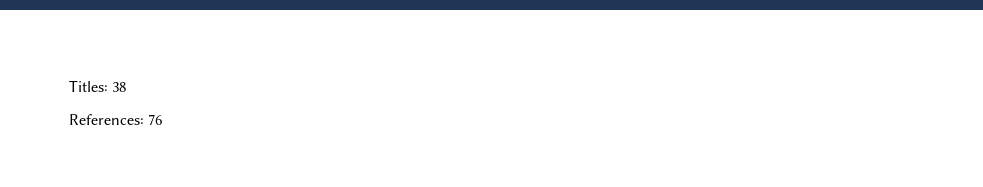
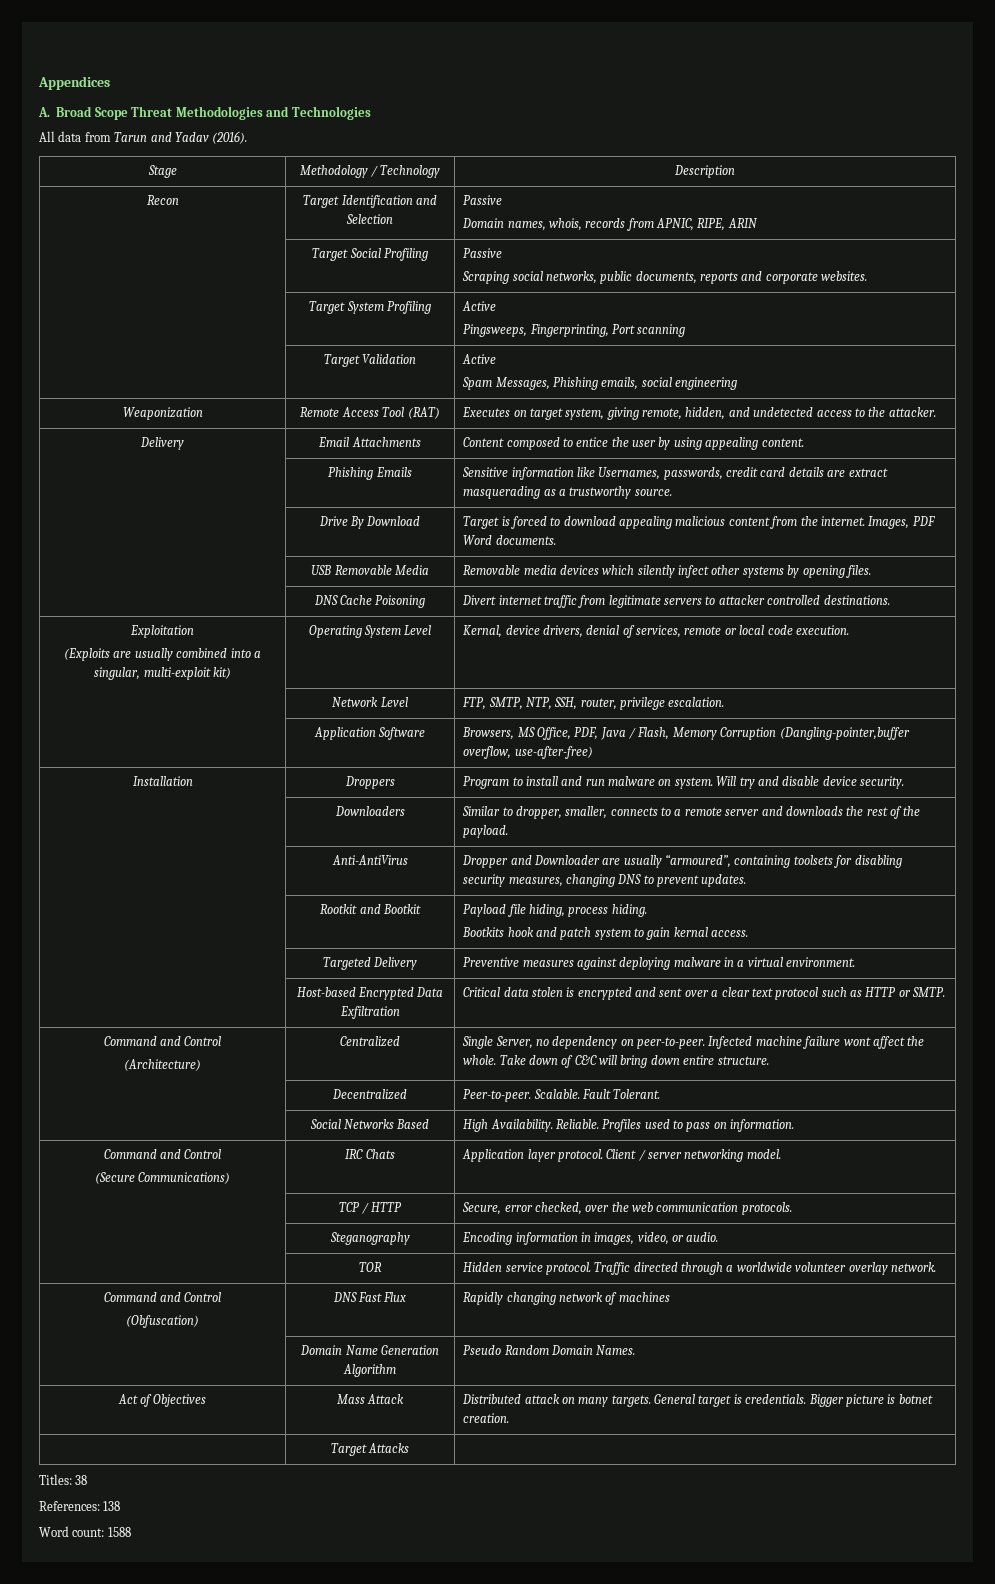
+ Appendices
+ A. Broad Scope Threat Methodologies and Technologies
+ All data from Tarun and Yadav (2016).
+ Stage | Methodology / Technology | Description
+ Recon | Target Identification and Selection | Passive
+ Domain names, whois, records from APNIC, RIPE, ARIN
+ | Target Social Profiling | Passive
+ Scraping social networks, public documents, reports and corporate websites.
+ | Target System Profiling | Active
+ Pingsweeps, Fingerprinting, Port scanning
+ | Target Validation | Active
+ Spam Messages, Phishing emails, social engineering
+ Weaponization | Remote Access Tool (RAT) | Executes on target system, giving remote, hidden, and undetected access to the attacker.
+ Delivery | Email Attachments | Content composed to entice the user by using appealing content.
+ | Phishing Emails | Sensitive information like Usernames, passwords, credit card details are extract masquerading as a trustworthy source.
+ | Drive By Download | Target is forced to download appealing malicious content from the internet. Images, PDF Word documents.
+ | USB Removable Media | Removable media devices which silently infect other systems by opening files.
+ | DNS Cache Poisoning | Divert internet traffic from legitimate servers to attacker controlled destinations.
+ Exploitation
+ (Exploits are usually combined into a singular, multi-exploit kit) | Operating System Level | Kernal, device drivers, denial of services, remote or local code execution.
+ | Network Level | FTP, SMTP, NTP, SSH, router, privilege escalation.
+ | Application Software | Browsers, MS Office, PDF, Java / Flash, Memory Corruption (Dangling-pointer,buffer overflow, use-after-free)
+ Installation | Droppers | Program to install and run malware on system. Will try and disable device security.
+ | Downloaders | Similar to dropper, smaller, connects to a remote server and downloads the rest of the payload.
+ | Anti-AntiVirus | Dropper and Downloader are usually “armoured”, containing toolsets for disabling security measures, changing DNS to prevent updates.
+ | Rootkit and Bootkit | Payload file hiding, process hiding.
+ Bootkits hook and patch system to gain kernal access.
+ | Targeted Delivery | Preventive measures against deploying malware in a virtual environment.
+ | Host-based Encrypted Data Exfiltration | Critical data stolen is encrypted and sent over a clear text protocol such as HTTP or SMTP.
+ Command and Control
+ (Architecture) | Centralized | Single Server, no dependency on peer-to-peer. Infected machine failure wont affect the whole. Take down of C&C will bring down entire structure.
+ | Decentralized | Peer-to-peer. Scalable. Fault Tolerant.
+ | Social Networks Based | High Availability. Reliable. Profiles used to pass on information.
+ Command and Control
+ (Secure Communications) | IRC Chats | Application layer protocol. Client / server networking model.
+ | TCP / HTTP | Secure, error checked, over the web communication protocols.
+ | Steganography | Encoding information in images, video, or audio.
+ | TOR | Hidden service protocol. Traffic directed through a worldwide volunteer overlay network.
+ Command and Control
+ (Obfuscation) | DNS Fast Flux | Rapidly changing network of machines
+ | Domain Name Generation Algorithm | Pseudo Random Domain Names.
+ Act of Objectives | Mass Attack | Distributed attack on many targets. General target is credentials. Bigger picture is botnet creation.
+ | Target Attacks |
- References: 76
+ References: 138
+ Word count: 1588

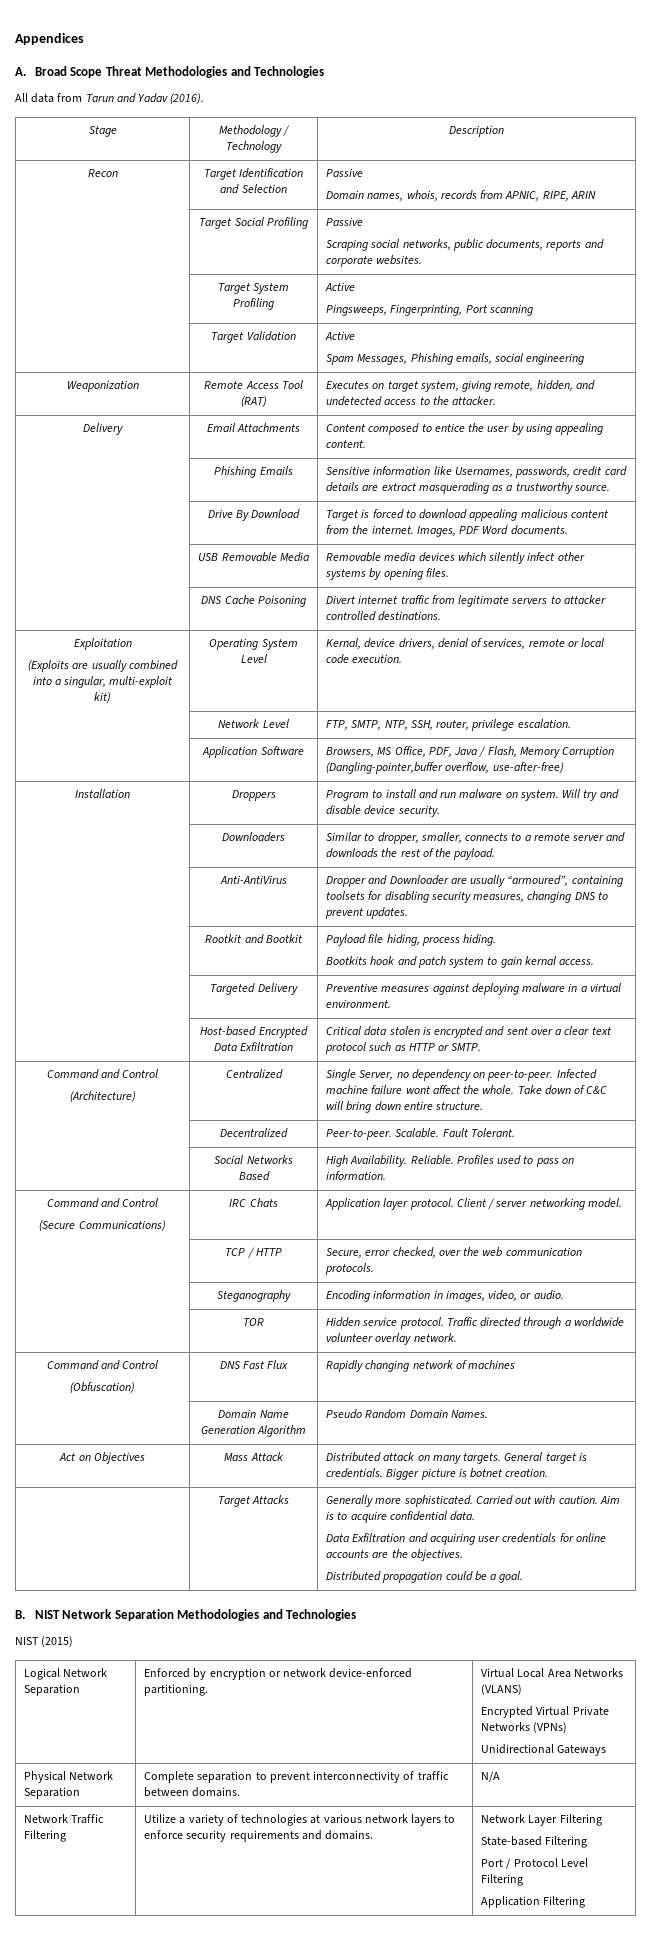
- Act of Objectives | Mass Attack | Distributed attack on many targets. General target is credentials. Bigger picture is botnet creation.
+ Act on Objectives | Mass Attack | Distributed attack on many targets. General target is credentials. Bigger picture is botnet creation.
- | Target Attacks |
- Titles: 38
- References: 138
- Word count: 1588
+ | Target Attacks | Generally more sophisticated. Carried out with caution. Aim is to acquire confidential data.
+ Data Exfiltration and acquiring user credentials for online accounts are the objectives.
+ Distributed propagation could be a goal.
+ B. NIST Network Separation Methodologies and Technologies
+ NIST (2015)
+ Logical Network Separation | Enforced by encryption or network device-enforced partitioning. | Virtual Local Area Networks (VLANS)
+ Encrypted Virtual Private Networks (VPNs)
+ Unidirectional Gateways
+ Physical Network Separation | Complete separation to prevent interconnectivity of traffic between domains. | N/A
+ Network Traffic Filtering | Utilize a variety of technologies at various network layers to enforce security requirements and domains. | Network Layer Filtering
+ State-based Filtering
+ Port / Protocol Level Filtering
+ Application Filtering

